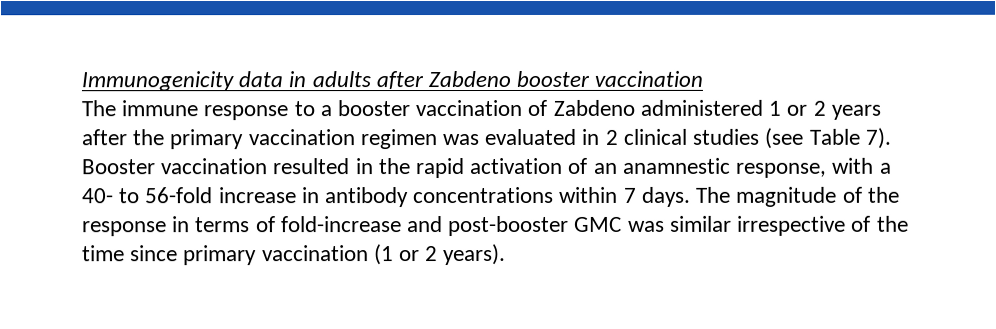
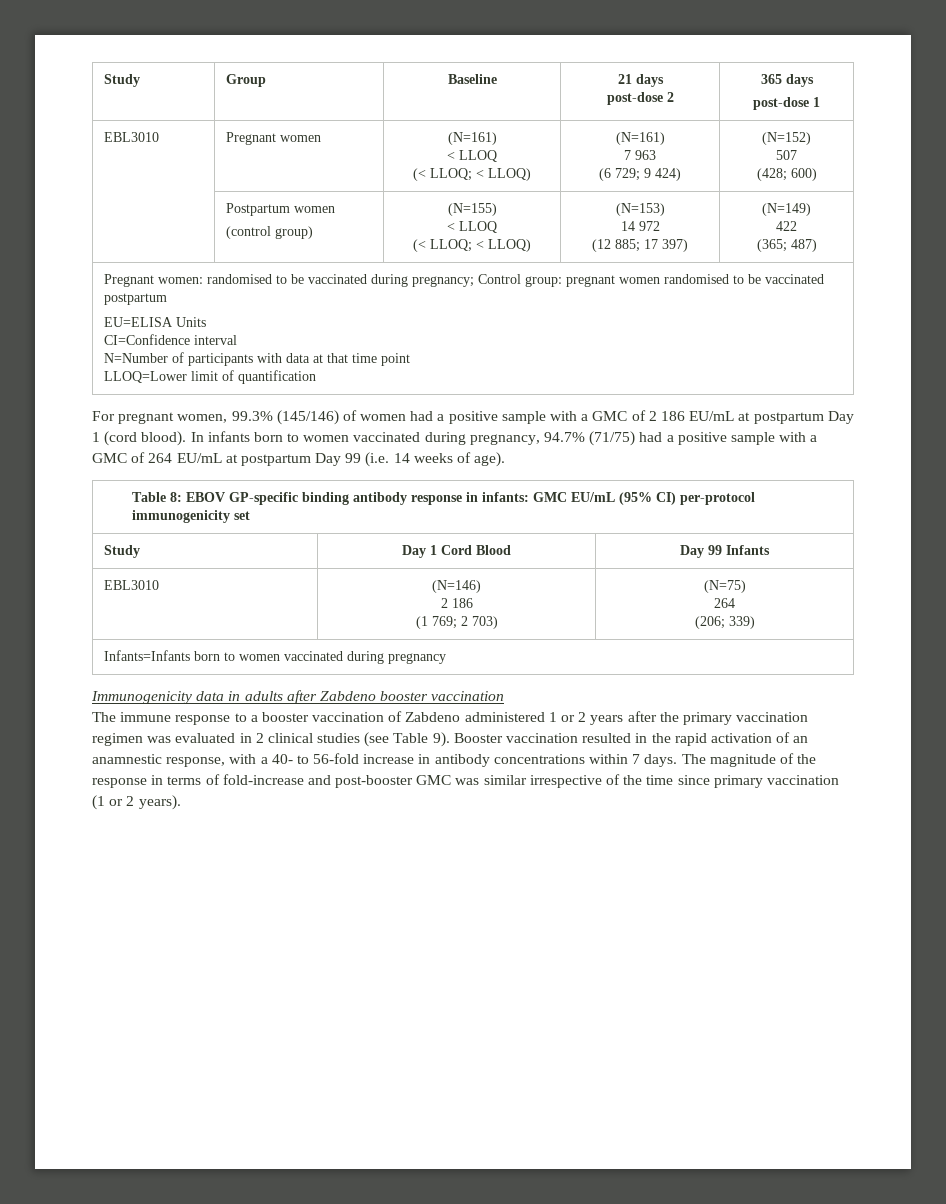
+ Study | Group | Baseline | 21 days
+ post-dose 2 | 365 days
+ post-dose 1
+ EBL3010 | Pregnant women | (N=161)
+ < LLOQ
+ (< LLOQ; < LLOQ) | (N=161)
+ 7 963
+ (6 729; 9 424) | (N=152)
+ 507
+ (428; 600)
+ | Postpartum women
+ (control group) | (N=155)
+ < LLOQ
+ (< LLOQ; < LLOQ) | (N=153)
+ 14 972
+ (12 885; 17 397) | (N=149)
+ 422
+ (365; 487)
+ Pregnant women: randomised to be vaccinated during pregnancy; Control group: pregnant women randomised to be vaccinated postpartum
+ EU=ELISA Units
+ CI=Confidence interval
+ N=Number of participants with data at that time point
+ LLOQ=Lower limit of quantification
+ For pregnant women, 99.3% (145/146) of women had a positive sample with a GMC of 2 186 EU/mL at postpartum Day 1 (cord blood). In infants born to women vaccinated during pregnancy, 94.7% (71/75) had a positive sample with a GMC of 264 EU/mL at postpartum Day 99 (i.e. 14 weeks of age).
+ Table 8: EBOV GP-specific binding antibody response in infants: GMC EU/mL (95% CI) per-protocol immunogenicity set
+ Study | Day 1 Cord Blood | Day 99 Infants
+ EBL3010 | (N=146)
+ 2 186
+ (1 769; 2 703) | (N=75)
+ 264
+ (206; 339)
+ Infants=Infants born to women vaccinated during pregnancy
- The immune response to a booster vaccination of Zabdeno administered 1 or 2 years after the primary vaccination regimen was evaluated in 2 clinical studies (see Table 7).
+ The immune response to a booster vaccination of Zabdeno administered 1 or 2 years after the primary vaccination regimen was evaluated in 2 clinical studies (see Table 9).

